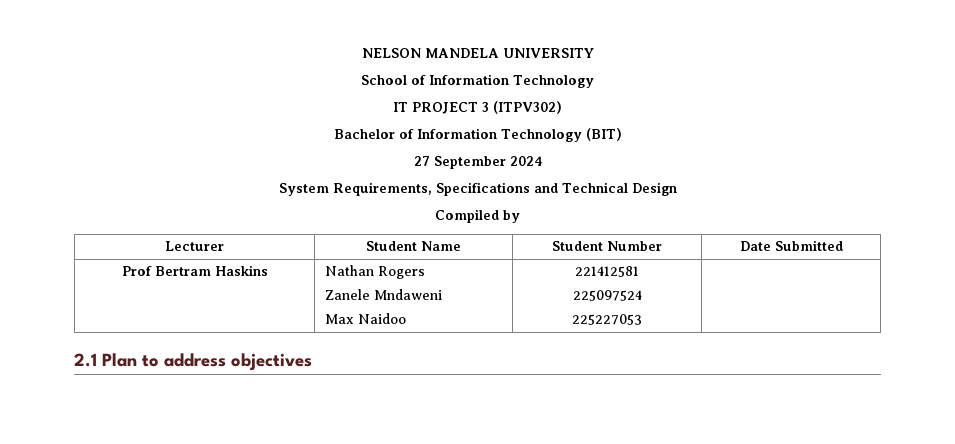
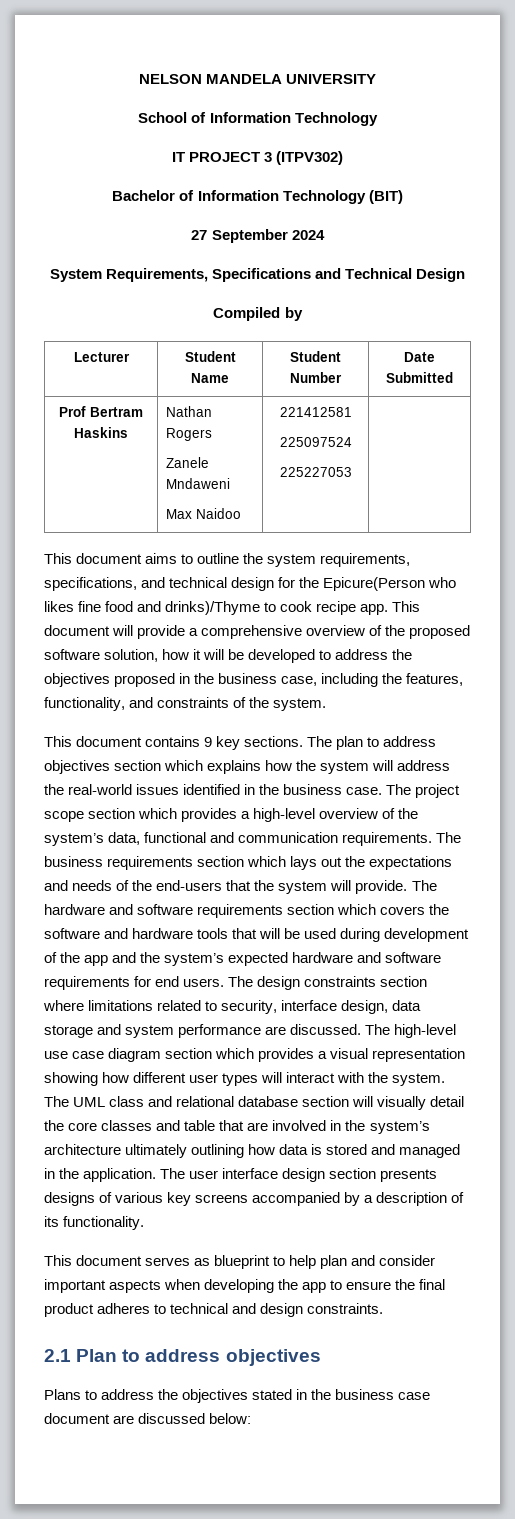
+ This document aims to outline the system requirements, specifications, and technical design for the Epicure(Person who likes fine food and drinks)/Thyme to cook recipe app. This document will provide a comprehensive overview of the proposed software solution, how it will be developed to address the objectives proposed in the business case, including the features, functionality, and constraints of the system.
+ This document contains 9 key sections. The plan to address objectives section which explains how the system will address the real-world issues identified in the business case. The project scope section which provides a high-level overview of the system’s data, functional and communication requirements. The business requirements section which lays out the expectations and needs of the end-users that the system will provide. The hardware and software requirements section which covers the software and hardware tools that will be used during development of the app and the system’s expected hardware and software requirements for end users. The design constraints section where limitations related to security, interface design, data storage and system performance are discussed. The high-level use case diagram section which provides a visual representation showing how different user types will interact with the system. The UML class and relational database section will visually detail the core classes and table that are involved in the system’s architecture ultimately outlining how data is stored and managed in the application. The user interface design section presents designs of various key screens accompanied by a description of its functionality.
+ This document serves as blueprint to help plan and consider important aspects when developing the app to ensure the final product adheres to technical and design constraints.
+ Plans to address the objectives stated in the business case document are discussed below:

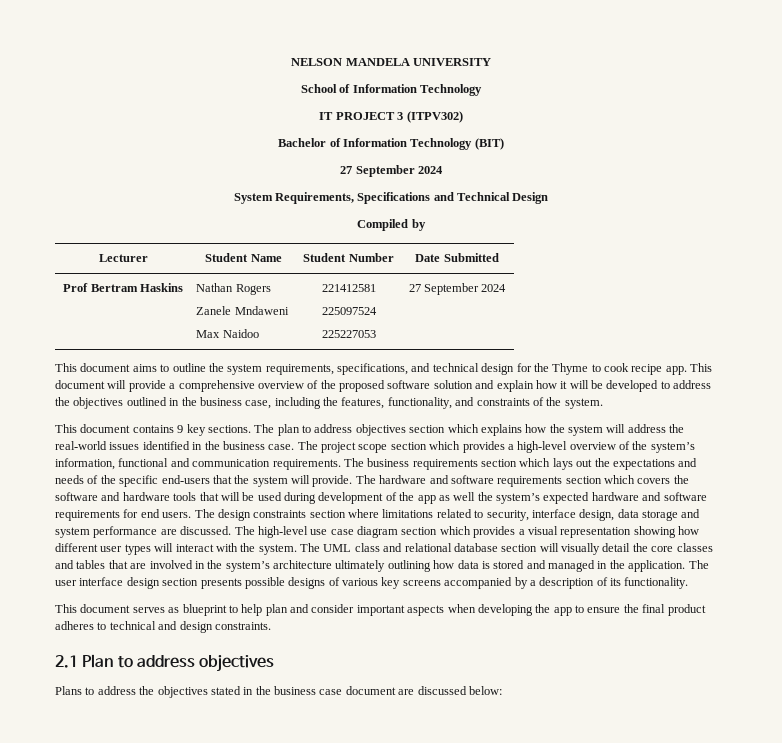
  Prof Bertram Haskins | Nathan Rogers
  Zanele Mndaweni
  Max Naidoo | 221412581
  225097524
- 225227053 |
+ 225227053 | 27 September 2024
- This document aims to outline the system requirements, specifications, and technical design for the Epicure(Person who likes fine food and drinks)/Thyme to cook recipe app.
+ This document aims to outline the system requirements, specifications, and technical design for the Thyme to cook recipe app.
- This document will provide a comprehensive overview of the proposed software solution, how it will be developed to address the objectives proposed in the business case, including the features, functionality, and constraints of the system.
+ This document will provide a comprehensive overview of the proposed software solution and explain how it will be developed to address the objectives outlined in the business case, including the features, functionality, and constraints of the system.
- The project scope section which provides a high-level overview of the system’s data, functional and communication requirements.
+ The project scope section which provides a high-level overview of the system’s information, functional and communication requirements.
- The business requirements section which lays out the expectations and needs of the end-users that the system will provide.
+ The business requirements section which lays out the expectations and needs of the specific end-users that the system will provide.
- The hardware and software requirements section which covers the software and hardware tools that will be used during development of the app and the system’s expected hardware and software requirements for end users.
+ The hardware and software requirements section which covers the software and hardware tools that will be used during development of the app as well the system’s expected hardware and software requirements for end users.
- The UML class and relational database section will visually detail the core classes and table that are involved in the system’s architecture ultimately outlining how data is stored and managed in the application.
+ The UML class and relational database section will visually detail the core classes and tables that are involved in the system’s architecture ultimately outlining how data is stored and managed in the application.
- The user interface design section presents designs of various key screens accompanied by a description of its functionality.
+ The user interface design section presents possible designs of various key screens accompanied by a description of its functionality.

